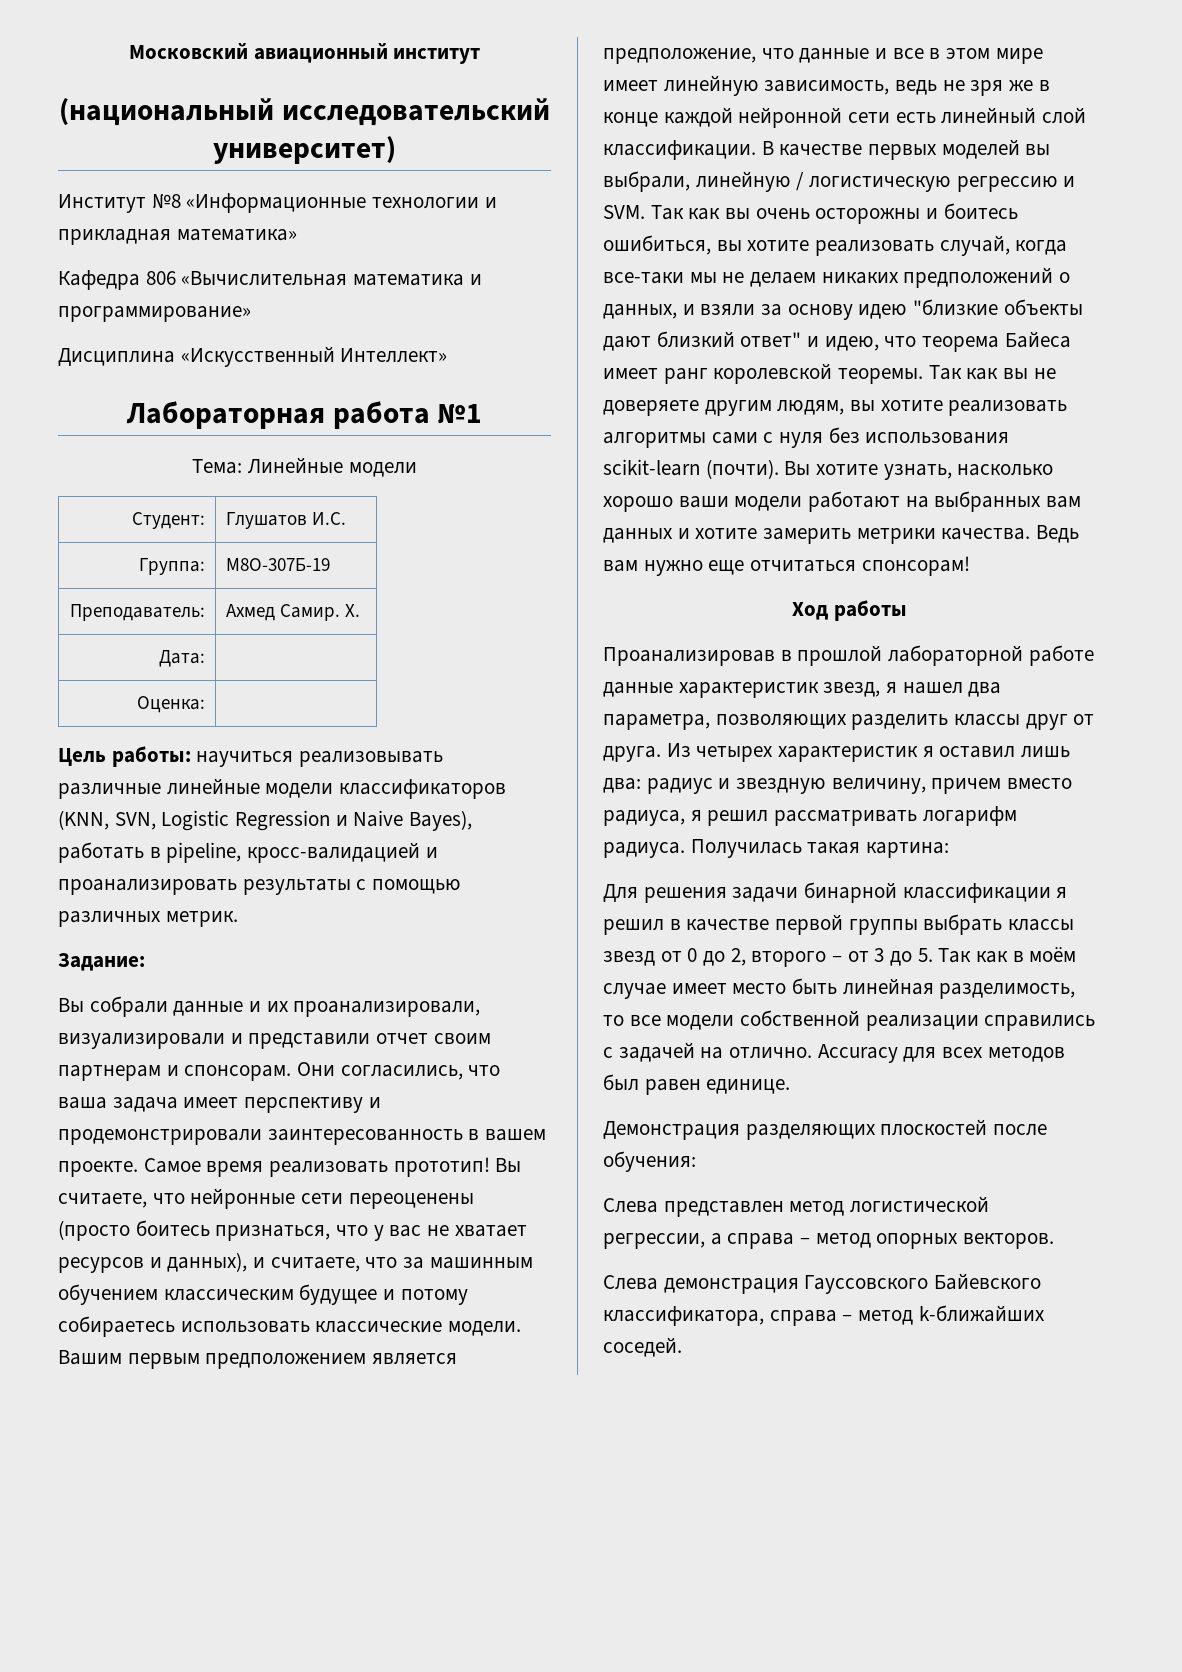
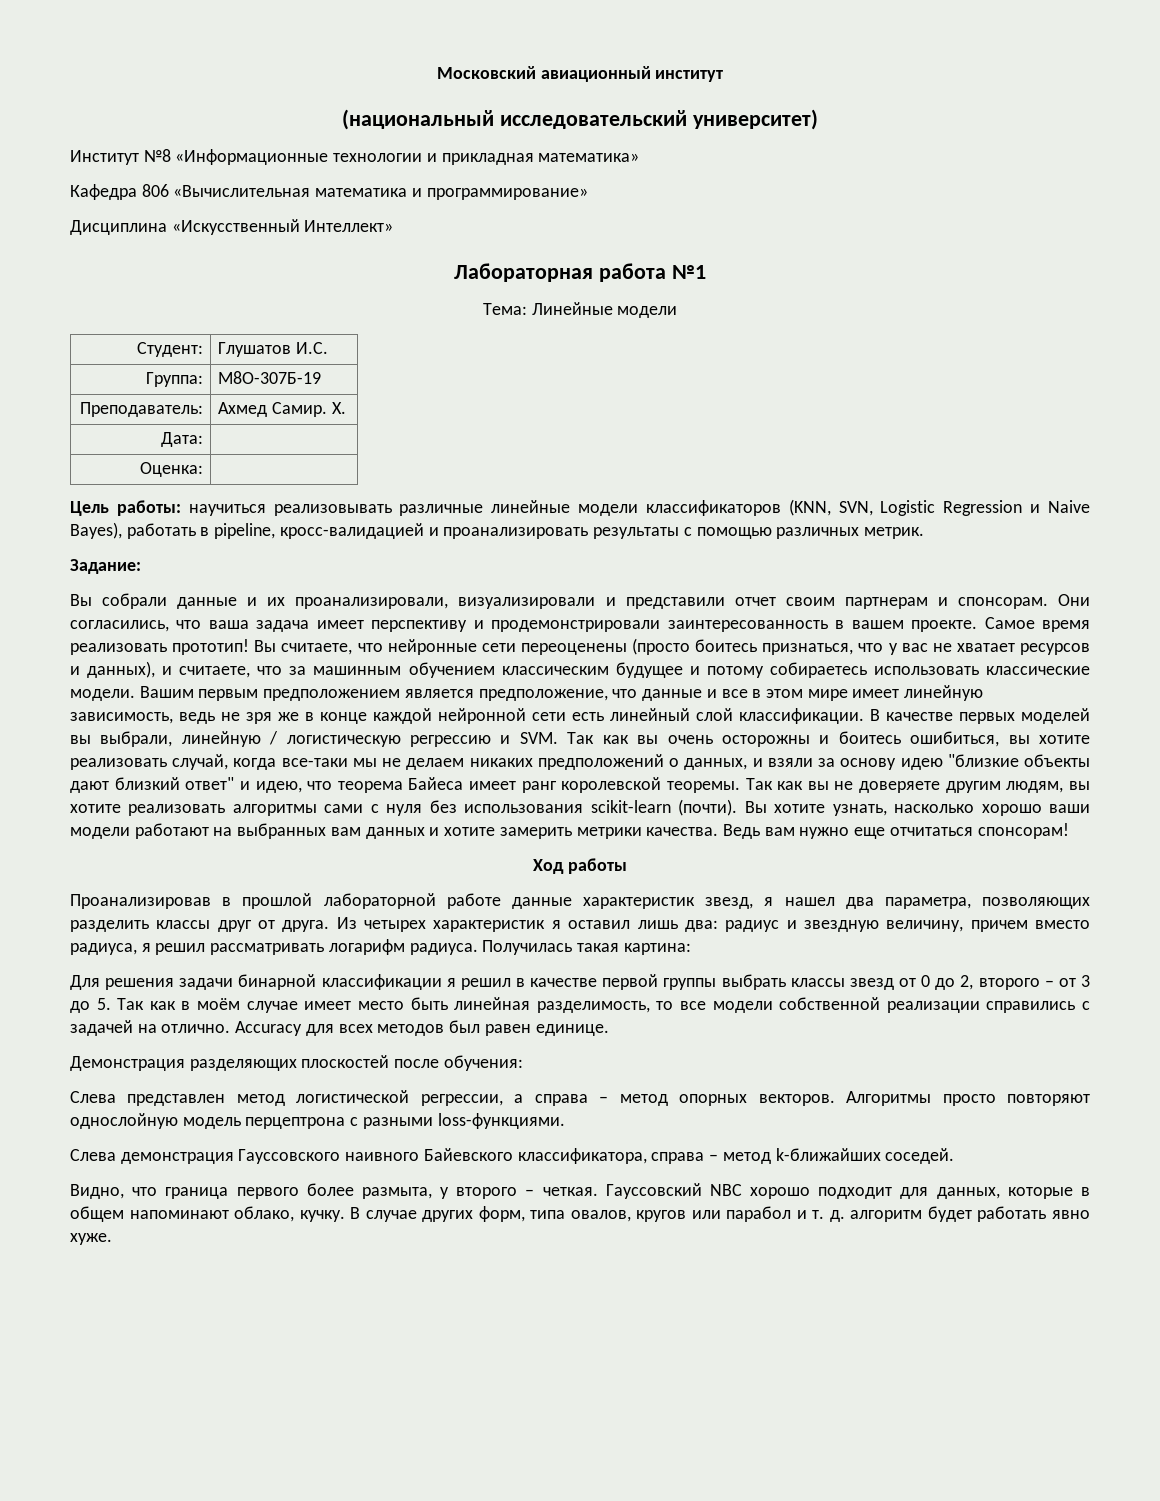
+ Алгоритмы просто повторяют однослойную модель перцептрона с разными loss-функциями.
- Слева демонстрация Гауссовского Байевского классификатора, справа – метод k-ближайших соседей.
+ Слева демонстрация Гауссовского наивного Байевского классификатора, справа – метод k-ближайших соседей.
+ Видно, что граница первого более размыта, у второго – четкая. Гауссовский NBC хорошо подходит для данных, которые в общем напоминают облако, кучку. В случае других форм, типа овалов, кругов или парабол и т. д. алгоритм будет работать явно хуже.

